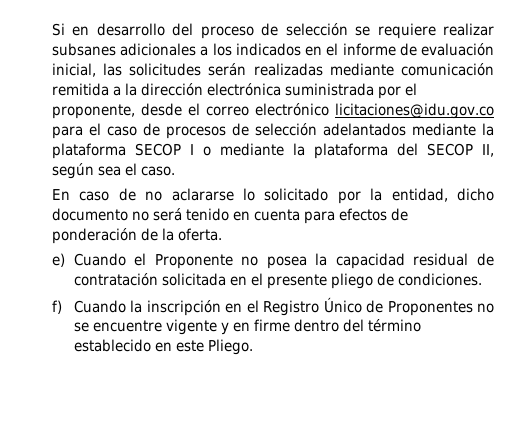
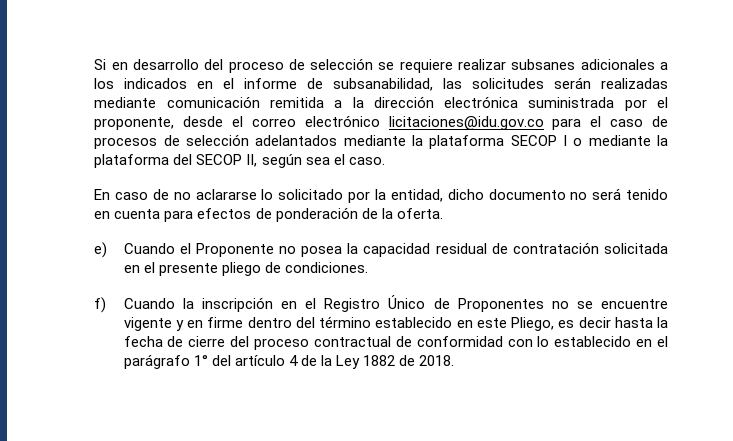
- Si en desarrollo del proceso de selección se requiere realizar subsanes adicionales a los indicados en el informe de evaluación inicial, las solicitudes serán realizadas mediante comunicación remitida a la dirección electrónica suministrada por el proponente, desde el correo electrónico licitaciones@idu.gov.co para el caso de procesos de selección adelantados mediante la plataforma SECOP I o mediante la plataforma del SECOP II, según sea el caso.
+ Si en desarrollo del proceso de selección se requiere realizar subsanes adicionales a los indicados en el informe de subsanabilidad, las solicitudes serán realizadas mediante comunicación remitida a la dirección electrónica suministrada por el proponente, desde el correo electrónico licitaciones@idu.gov.co para el caso de procesos de selección adelantados mediante la plataforma SECOP I o mediante la plataforma del SECOP II, según sea el caso.
- f) Cuando la inscripción en el Registro Único de Proponentes no se encuentre vigente y en firme dentro del término establecido en este Pliego.
+ f) Cuando la inscripción en el Registro Único de Proponentes no se encuentre vigente y en firme dentro del término establecido en este Pliego, es decir hasta la fecha de cierre del proceso contractual de conformidad con lo establecido en el parágrafo 1° del artículo 4 de la Ley 1882 de 2018.

